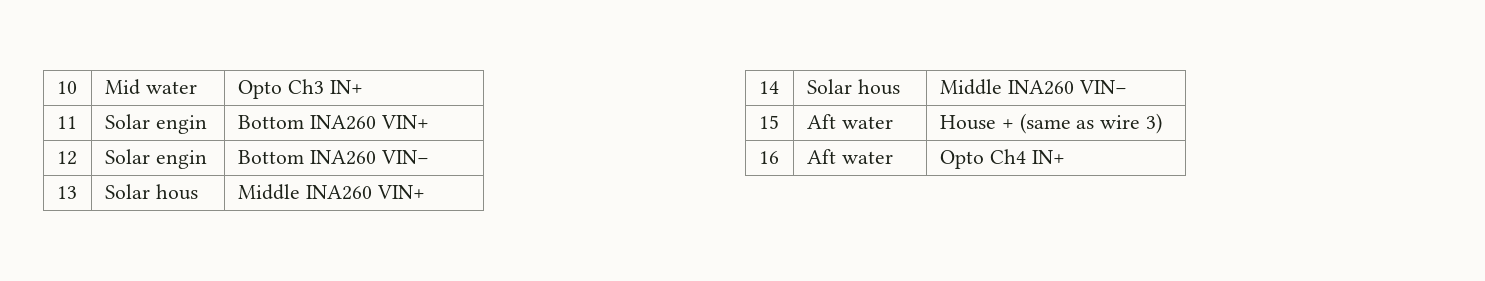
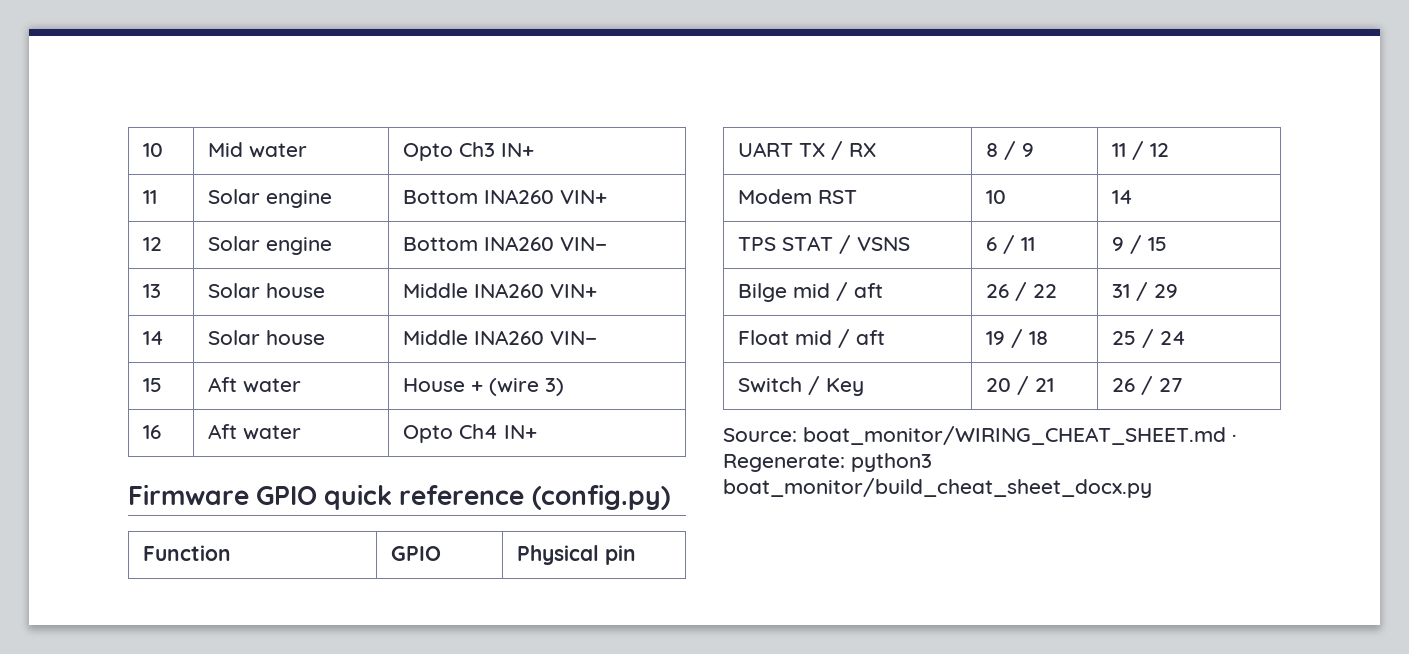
- 11 | Solar engin | Bottom INA260 VIN+
+ 11 | Solar engine | Bottom INA260 VIN+
- 12 | Solar engin | Bottom INA260 VIN−
+ 12 | Solar engine | Bottom INA260 VIN−
- 13 | Solar hous | Middle INA260 VIN+
+ 13 | Solar house | Middle INA260 VIN+
- 14 | Solar hous | Middle INA260 VIN−
+ 14 | Solar house | Middle INA260 VIN−
- 15 | Aft water | House + (same as wire 3)
+ 15 | Aft water | House + (wire 3)
+ Firmware GPIO quick reference (config.py)
+ Function | GPIO | Physical pin
+ UART TX / RX | 8 / 9 | 11 / 12
+ Modem RST | 10 | 14
+ TPS STAT / VSNS | 6 / 11 | 9 / 15
+ Bilge mid / aft | 26 / 22 | 31 / 29
+ Float mid / aft | 19 / 18 | 25 / 24
+ Switch / Key | 20 / 21 | 26 / 27
+ Source: boat_monitor/WIRING_CHEAT_SHEET.md · Regenerate: python3 boat_monitor/build_cheat_sheet_docx.py

